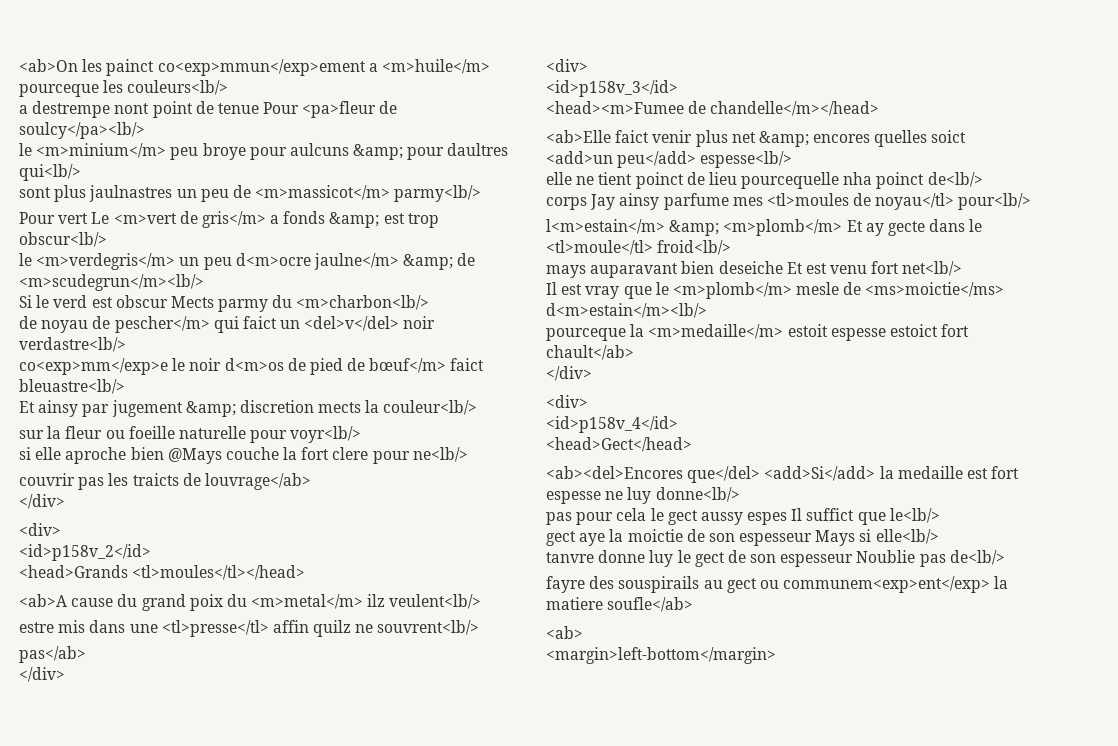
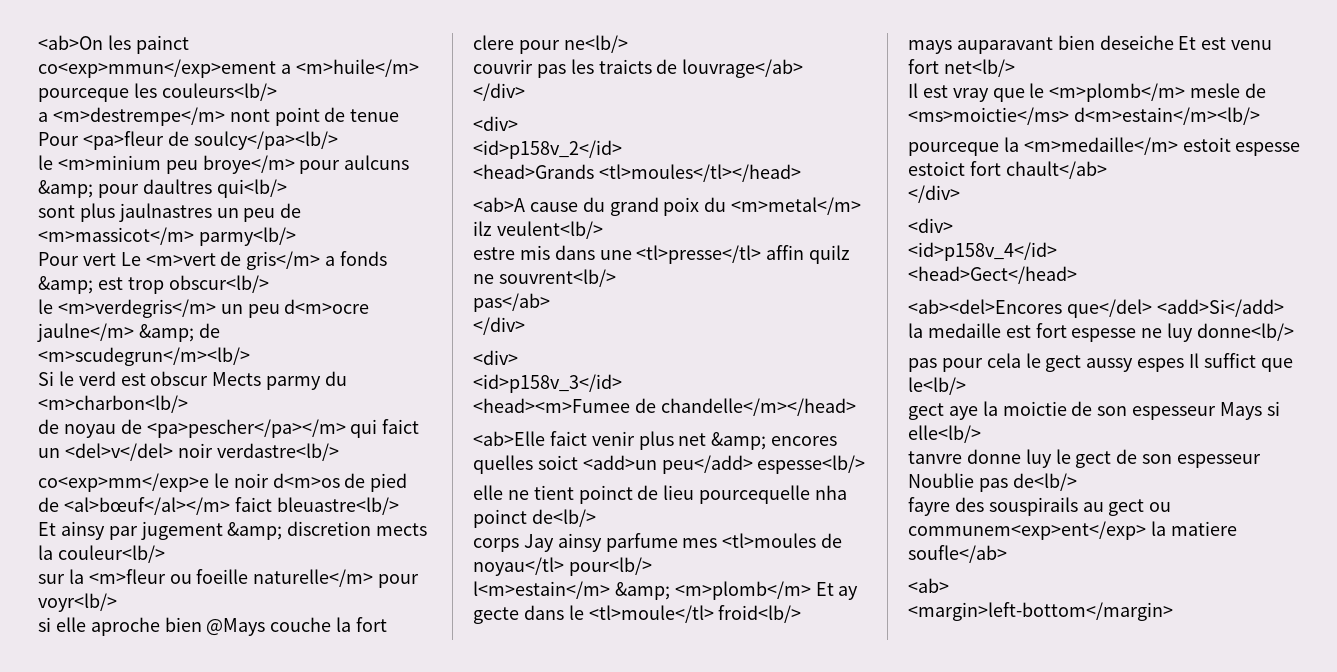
- a destrempe nont point de tenue Pour <pa>fleur de soulcy</pa><lb/>
+ a <m>destrempe</m> nont point de tenue Pour <pa>fleur de soulcy</pa><lb/>
- le <m>minium</m> peu broye pour aulcuns &amp; pour daultres qui<lb/>
+ le <m>minium peu broye</m> pour aulcuns &amp; pour daultres qui<lb/>
- de noyau de pescher</m> qui faict un <del>v</del> noir verdastre<lb/>
+ de noyau de <pa>pescher</pa></m> qui faict un <del>v</del> noir verdastre<lb/>
- co<exp>mm</exp>e le noir d<m>os de pied de bœuf</m> faict bleuastre<lb/>
+ co<exp>mm</exp>e le noir d<m>os de pied de <al>bœuf</al></m> faict bleuastre<lb/>
- sur la fleur ou foeille naturelle pour voyr<lb/>
+ sur la <m>fleur ou foeille naturelle</m> pour voyr<lb/>

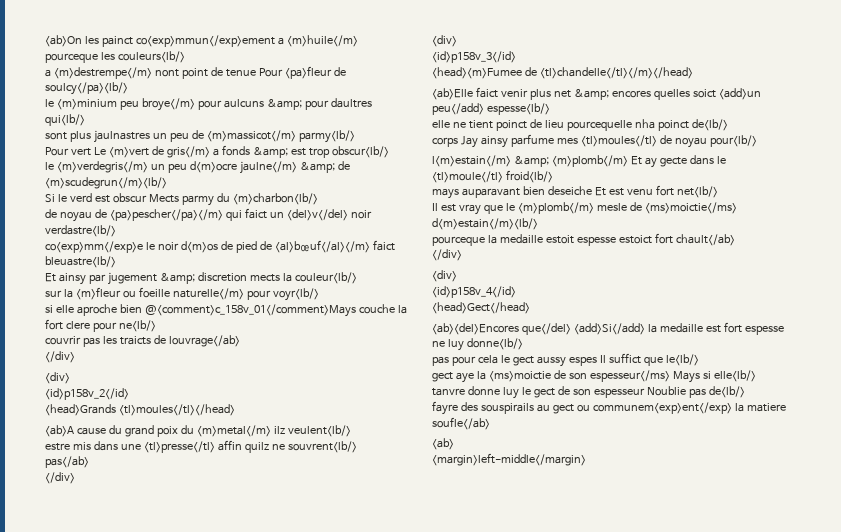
- si elle aproche bien @Mays couche la fort clere pour ne<lb/>
+ si elle aproche bien @<comment>c_158v_01</comment>Mays couche la fort clere pour ne<lb/>
- <head><m>Fumee de chandelle</m></head>
+ <head><m>Fumee de <tl>chandelle</tl></m></head>
- corps Jay ainsy parfume mes <tl>moules de noyau</tl> pour<lb/>
+ corps Jay ainsy parfume mes <tl>moules</tl> de noyau pour<lb/>
- pourceque la <m>medaille</m> estoit espesse estoict fort chault</ab>
+ pourceque la medaille estoit espesse estoict fort chault</ab>
- gect aye la moictie de son espesseur Mays si elle<lb/>
+ gect aye la <ms>moictie de son espesseur</ms> Mays si elle<lb/>
- <margin>left-bottom</margin>
+ <margin>left-middle</margin>

